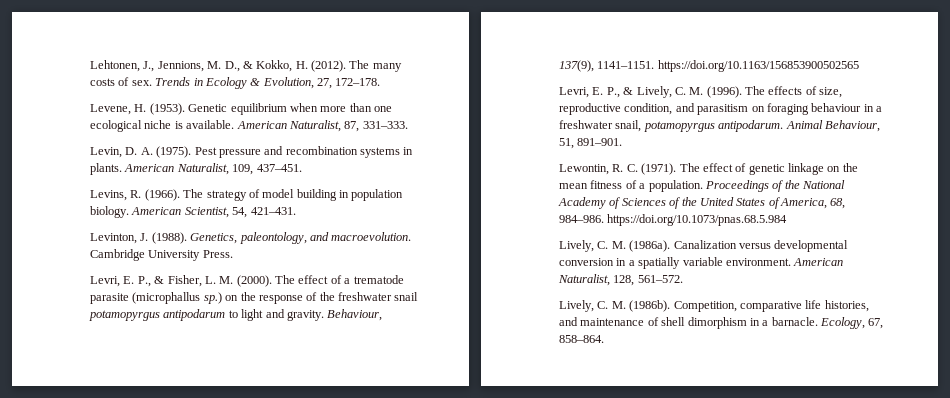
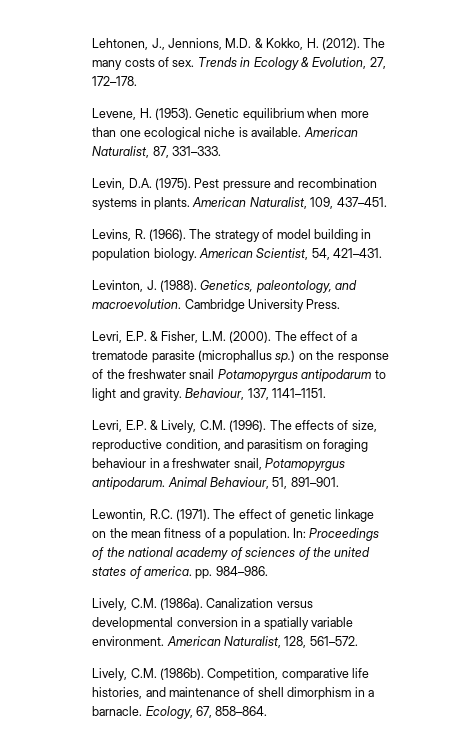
- Lehtonen, J., Jennions, M. D., & Kokko, H. (2012).
+ Lehtonen, J., Jennions, M.D. & Kokko, H. (2012).
- Levin, D. A. (1975).
+ Levin, D.A. (1975).
- Levri, E. P., & Fisher, L. M. (2000).
+ Levri, E.P. & Fisher, L.M. (2000).
- The effect of a trematode parasite (microphallus sp.) on the response of the freshwater snail potamopyrgus antipodarum to light and gravity.
+ The effect of a trematode parasite (microphallus sp.) on the response of the freshwater snail Potamopyrgus antipodarum to light and gravity.
- Behaviour, 137(9), 1141–1151. https://doi.org/10.1163/156853900502565
- Levri, E. P., & Lively, C. M. (1996).
+ Behaviour, 137, 1141–1151.
+ Levri, E.P. & Lively, C.M. (1996).
- The effects of size, reproductive condition, and parasitism on foraging behaviour in a freshwater snail, potamopyrgus antipodarum.
+ The effects of size, reproductive condition, and parasitism on foraging behaviour in a freshwater snail, Potamopyrgus antipodarum.
- Lewontin, R. C. (1971).
+ Lewontin, R.C. (1971).
- Proceedings of the National Academy of Sciences of the United States of America, 68, 984–986. https://doi.org/10.1073/pnas.68.5.984
- Lively, C. M. (1986a).
+ In: Proceedings of the national academy of sciences of the united states of america. pp. 984–986.
+ Lively, C.M. (1986a).
- Lively, C. M. (1986b).
+ Lively, C.M. (1986b).

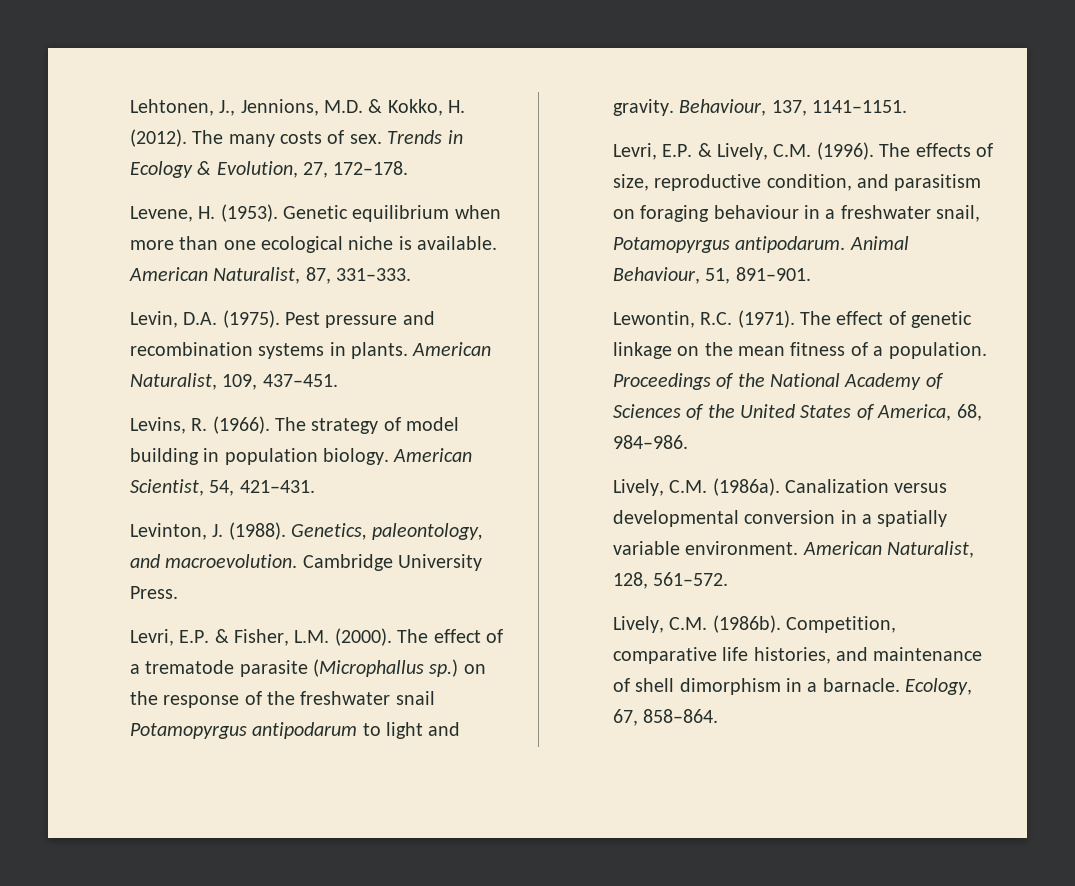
- The effect of a trematode parasite (microphallus sp.) on the response of the freshwater snail Potamopyrgus antipodarum to light and gravity.
+ The effect of a trematode parasite (Microphallus sp.) on the response of the freshwater snail Potamopyrgus antipodarum to light and gravity.
- In: Proceedings of the national academy of sciences of the united states of america. pp. 984–986.
+ Proceedings of the National Academy of Sciences of the United States of America, 68, 984–986.

